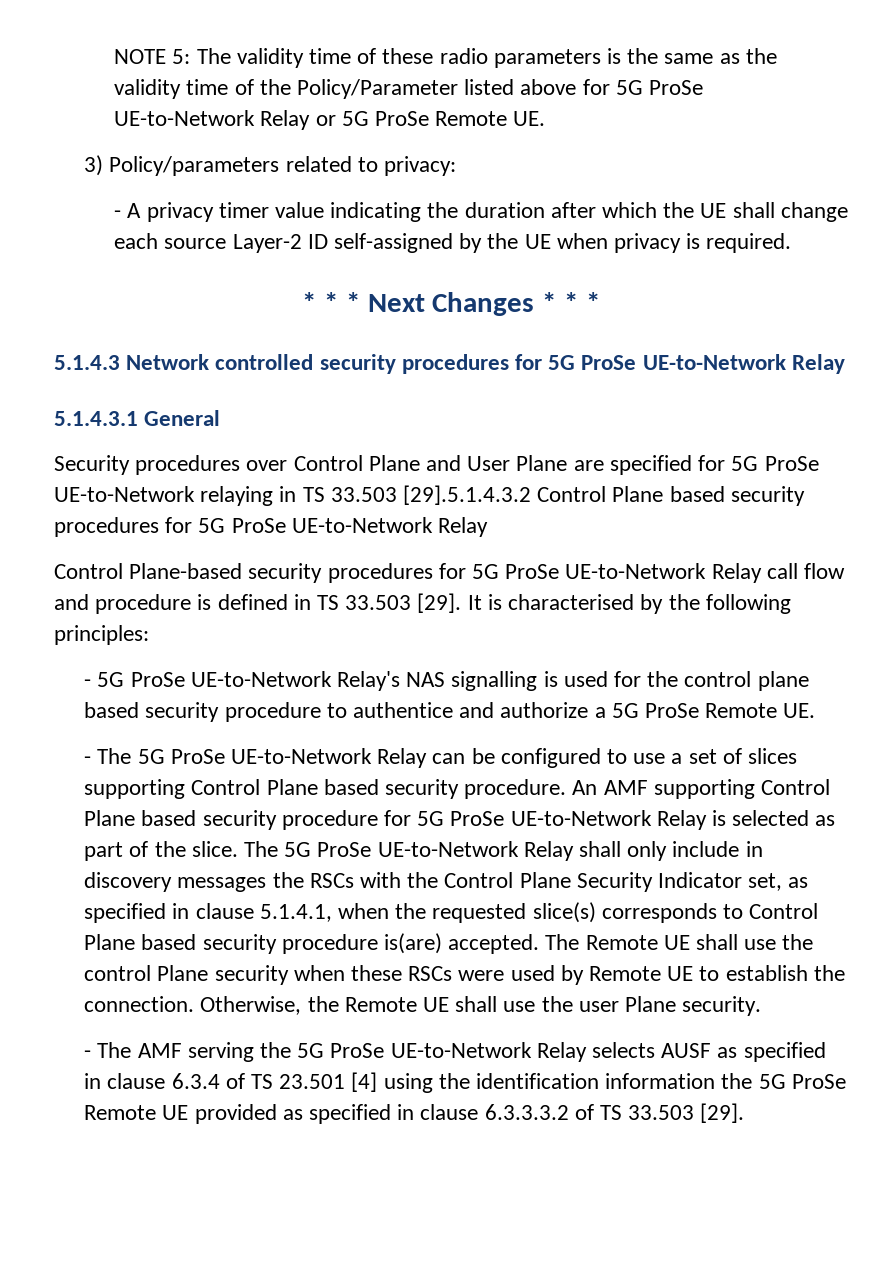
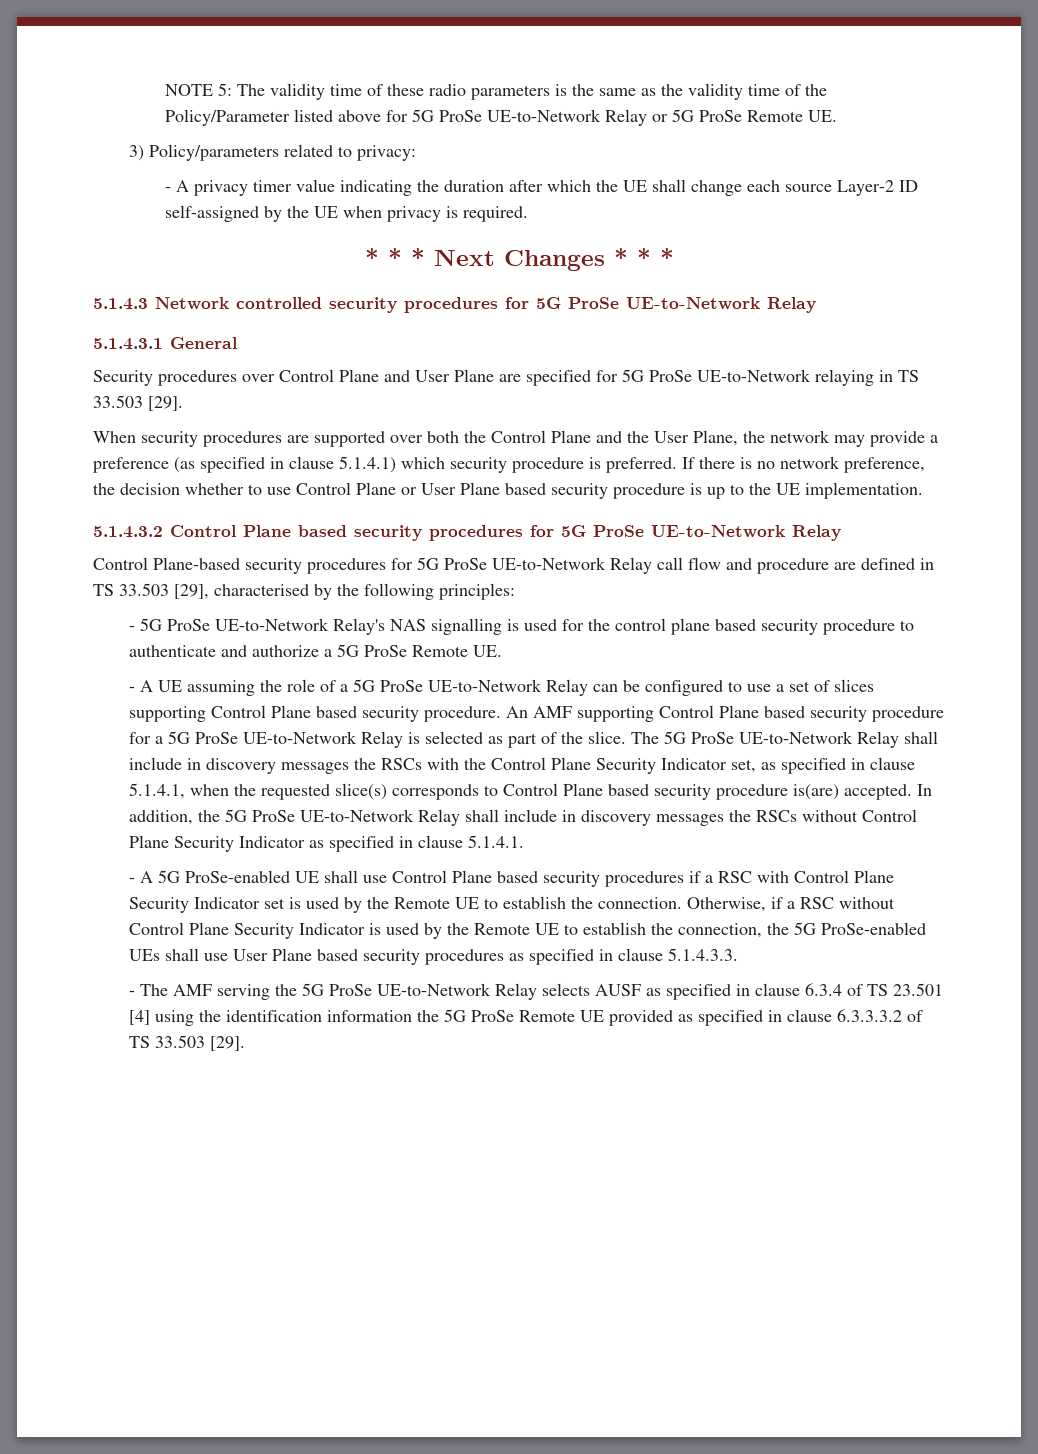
- Security procedures over Control Plane and User Plane are specified for 5G ProSe UE-to-Network relaying in TS 33.503 [29].5.1.4.3.2 Control Plane based security procedures for 5G ProSe UE-to-Network Relay
+ Security procedures over Control Plane and User Plane are specified for 5G ProSe UE-to-Network relaying in TS 33.503 [29].
+ When security procedures are supported over both the Control Plane and the User Plane, the network may provide a preference (as specified in clause 5.1.4.1) which security procedure is preferred. If there is no network preference, the decision whether to use Control Plane or User Plane based security procedure is up to the UE implementation.
+ 5.1.4.3.2 Control Plane based security procedures for 5G ProSe UE-to-Network Relay
- Control Plane-based security procedures for 5G ProSe UE-to-Network Relay call flow and procedure is defined in TS 33.503 [29]. It is characterised by the following principles:
+ Control Plane-based security procedures for 5G ProSe UE-to-Network Relay call flow and procedure are defined in TS 33.503 [29], characterised by the following principles:
- - 5G ProSe UE-to-Network Relay's NAS signalling is used for the control plane based security procedure to authentice and authorize a 5G ProSe Remote UE.
+ - 5G ProSe UE-to-Network Relay's NAS signalling is used for the control plane based security procedure to authenticate and authorize a 5G ProSe Remote UE.
- - The 5G ProSe UE-to-Network Relay can be configured to use a set of slices supporting Control Plane based security procedure.
+ - A UE assuming the role of a 5G ProSe UE-to-Network Relay can be configured to use a set of slices supporting Control Plane based security procedure.
- An AMF supporting Control Plane based security procedure for 5G ProSe UE-to-Network Relay is selected as part of the slice.
+ An AMF supporting Control Plane based security procedure for a 5G ProSe UE-to-Network Relay is selected as part of the slice.
- The 5G ProSe UE-to-Network Relay shall only include in discovery messages the RSCs with the Control Plane Security Indicator set, as specified in clause 5.1.4.1, when the requested slice(s) corresponds to Control Plane based security procedure is(are) accepted.
+ The 5G ProSe UE-to-Network Relay shall include in discovery messages the RSCs with the Control Plane Security Indicator set, as specified in clause 5.1.4.1, when the requested slice(s) corresponds to Control Plane based security procedure is(are) accepted.
- The Remote UE shall use the control Plane security when these RSCs were used by Remote UE to establish the connection.
+ In addition, the 5G ProSe UE-to-Network Relay shall include in discovery messages the RSCs without Control Plane Security Indicator as specified in clause 5.1.4.1.
+ - A 5G ProSe-enabled UE shall use Control Plane based security procedures if a RSC with Control Plane Security Indicator set is used by the Remote UE to establish the connection.
- Otherwise, the Remote UE shall use the user Plane security.
+ Otherwise, if a RSC without Control Plane Security Indicator is used by the Remote UE to establish the connection, the 5G ProSe-enabled UEs shall use User Plane based security procedures as specified in clause 5.1.4.3.3.

